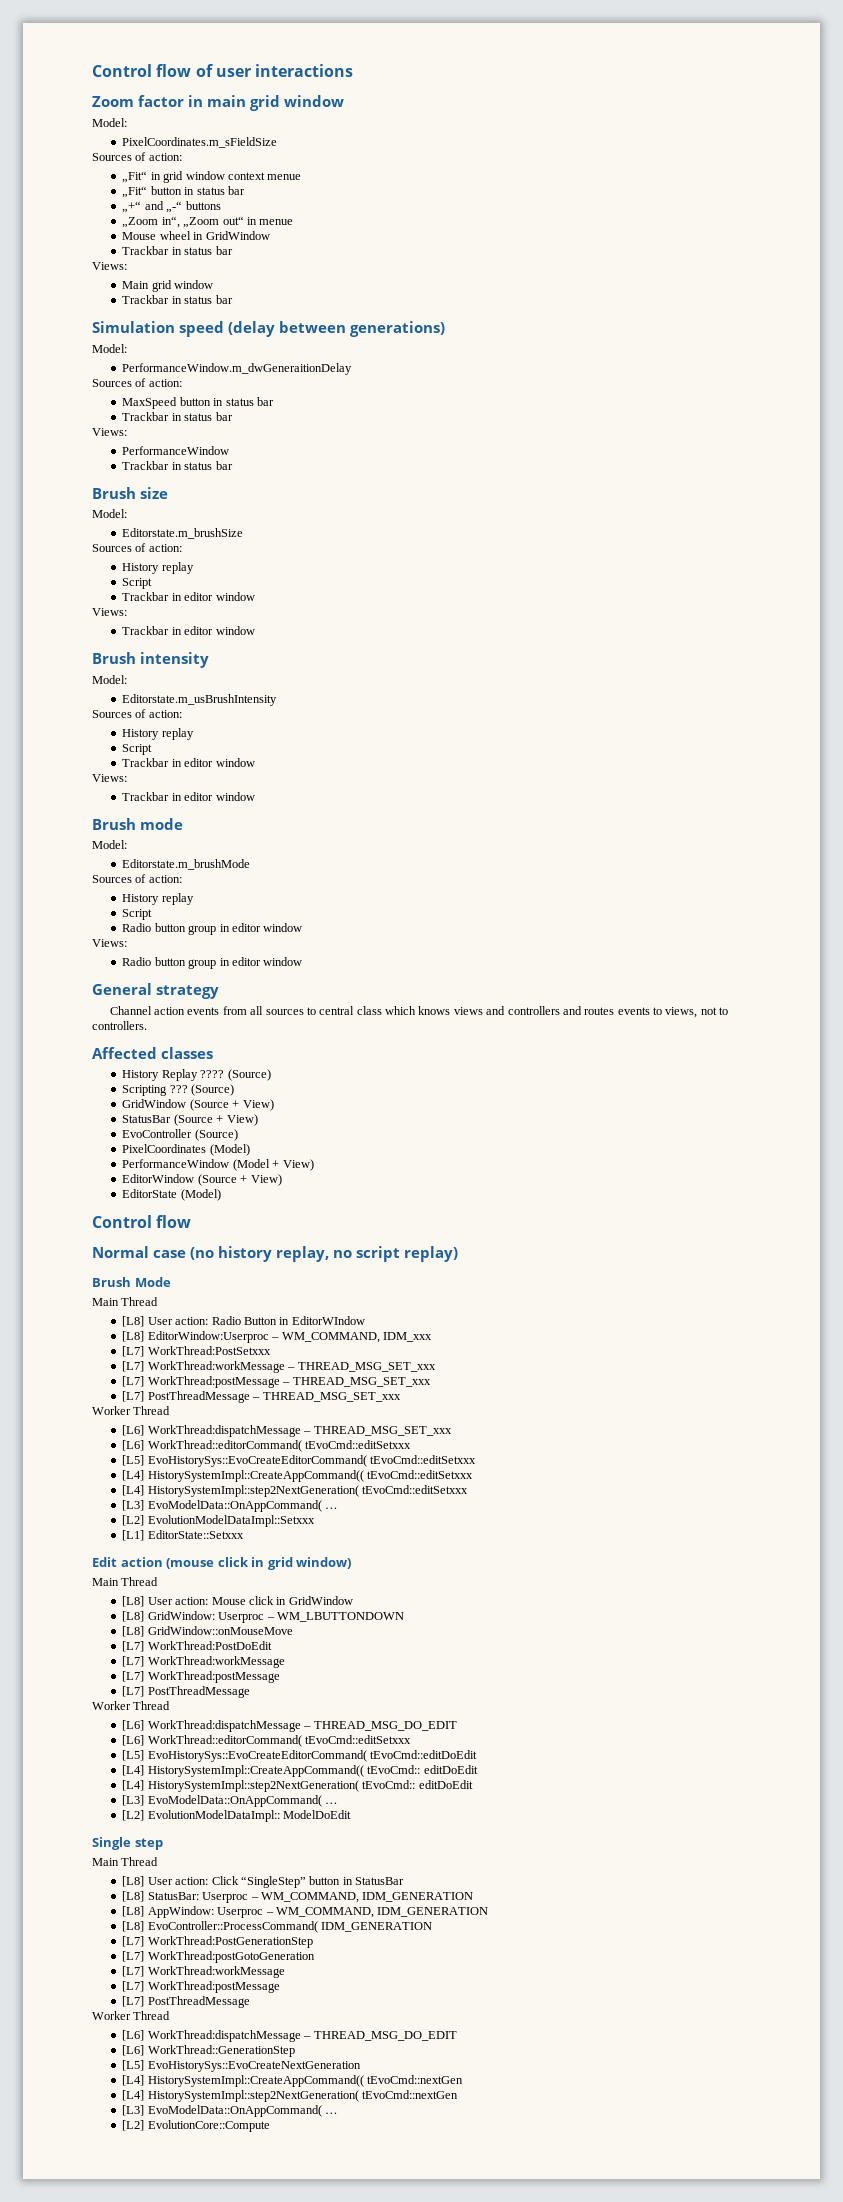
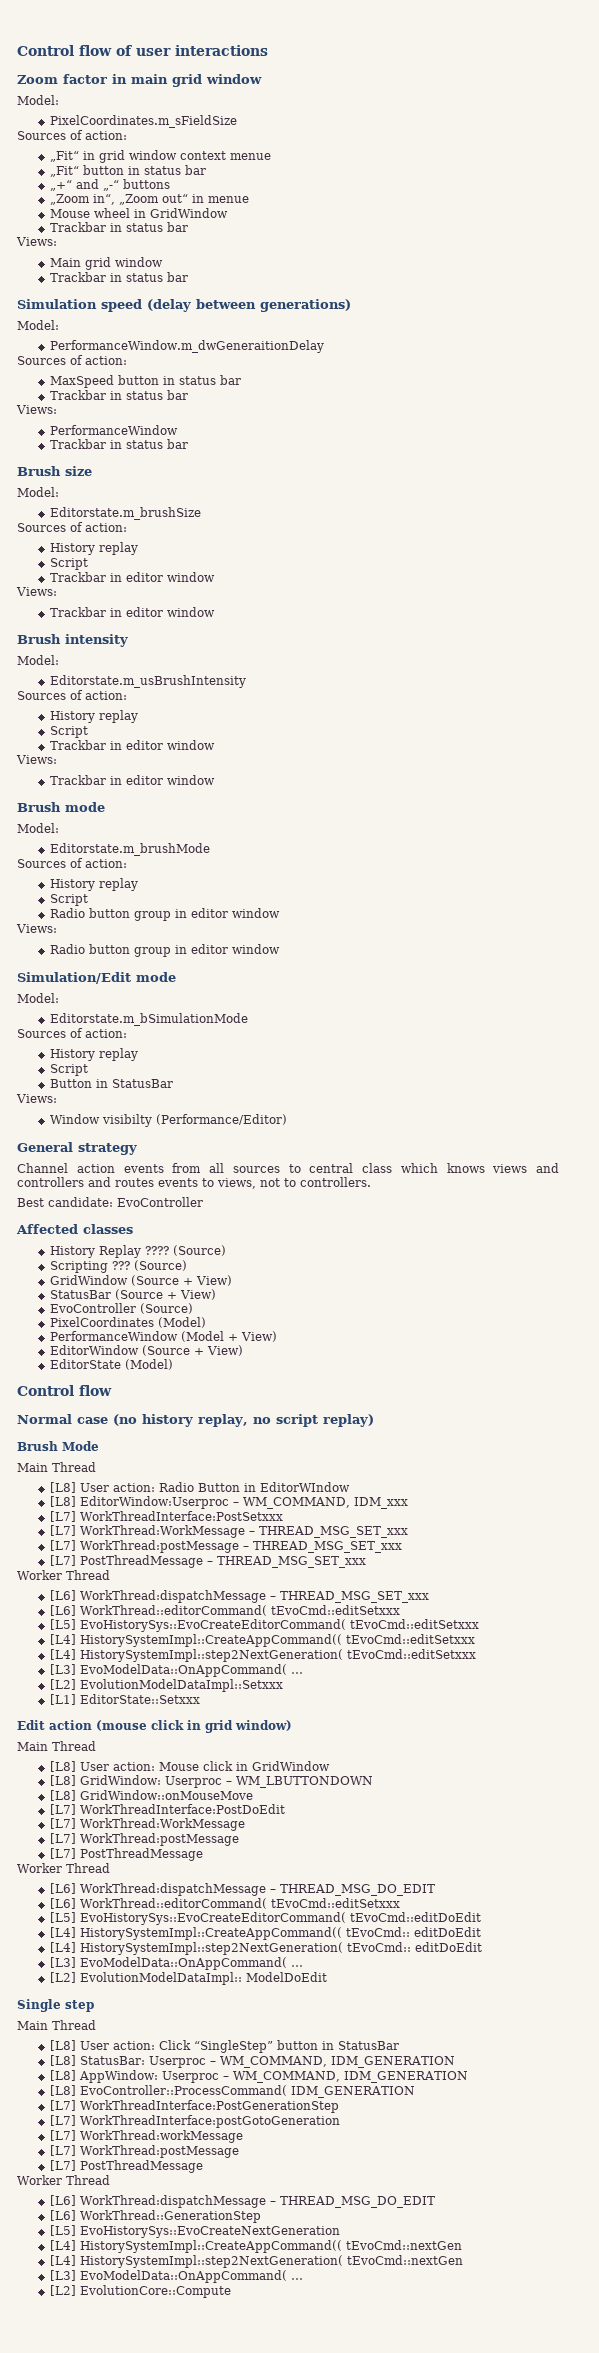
+ Simulation/Edit mode
+ Model:
+ Editorstate.m_bSimulationMode
+ Sources of action:
+ History replay
+ Script
+ Button in StatusBar
+ Views:
+ Window visibilty (Performance/Editor)
+ Best candidate: EvoController
- [L7] WorkThread:PostSetxxx
- [L7] WorkThread:workMessage – THREAD_MSG_SET_xxx
+ [L7] WorkThreadInterface:PostSetxxx
+ [L7] WorkThread:WorkMessage – THREAD_MSG_SET_xxx
- [L7] WorkThread:PostDoEdit
- [L7] WorkThread:workMessage
+ [L7] WorkThreadInterface:PostDoEdit
+ [L7] WorkThread:WorkMessage
- [L7] WorkThread:PostGenerationStep
- [L7] WorkThread:postGotoGeneration
+ [L7] WorkThreadInterface:PostGenerationStep
+ [L7] WorkThreadInterface:postGotoGeneration

